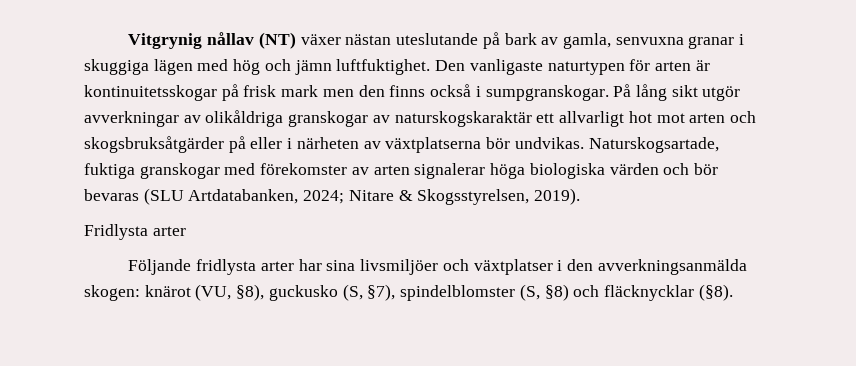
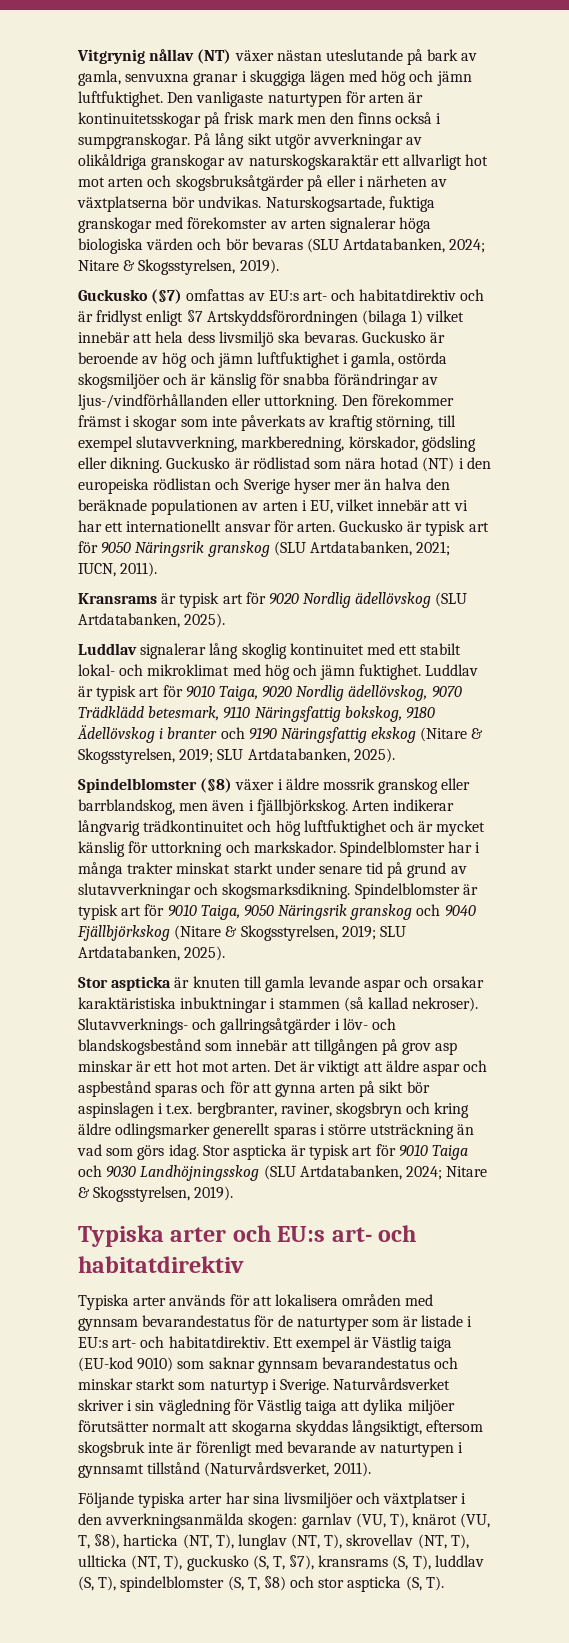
- Fridlysta arter
+ Guckusko (§7) omfattas av EU:s art- och habitatdirektiv och är fridlyst enligt §7 Artskyddsförordningen (bilaga 1) vilket innebär att hela dess livsmiljö ska bevaras. Guckusko är beroende av hög och jämn luftfuktighet i gamla, ostörda skogsmiljöer och är känslig för snabba förändringar av ljus-/vindförhållanden eller uttorkning. Den förekommer främst i skogar som inte påverkats av kraftig störning, till exempel slutavverkning, markberedning, körskador, gödsling eller dikning. Guckusko är rödlistad som nära hotad (NT) i den europeiska rödlistan och Sverige hyser mer än halva den beräknade populationen av arten i EU, vilket innebär att vi har ett internationellt ansvar för arten. Guckusko är typisk art för 9050 Näringsrik granskog (SLU Artdatabanken, 2021; IUCN, 2011).
+ Kransrams är typisk art för 9020 Nordlig ädellövskog (SLU Artdatabanken, 2025).
+ Luddlav signalerar lång skoglig kontinuitet med ett stabilt lokal- och mikroklimat med hög och jämn fuktighet. Luddlav är typisk art för 9010 Taiga, 9020 Nordlig ädellövskog, 9070 Trädklädd betesmark, 9110 Näringsfattig bokskog, 9180 Ädellövskog i branter och 9190 Näringsfattig ekskog (Nitare & Skogsstyrelsen, 2019; SLU Artdatabanken, 2025).
+ Spindelblomster (§8) växer i äldre mossrik granskog eller barrblandskog, men även i fjällbjörkskog. Arten indikerar långvarig trädkontinuitet och hög luftfuktighet och är mycket känslig för uttorkning och markskador. Spindelblomster har i många trakter minskat starkt under senare tid på grund av slutavverkningar och skogsmarksdikning. Spindelblomster är typisk art för 9010 Taiga, 9050 Näringsrik granskog och 9040 Fjällbjörkskog (Nitare & Skogsstyrelsen, 2019; SLU Artdatabanken, 2025).
+ Stor aspticka är knuten till gamla levande aspar och orsakar karaktäristiska inbuktningar i stammen (så kallad nekroser). Slutavverknings- och gallringsåtgärder i löv- och blandskogsbestånd som innebär att tillgången på grov asp minskar är ett hot mot arten. Det är viktigt att äldre aspar och aspbestånd sparas och för att gynna arten på sikt bör aspinslagen i t.ex. bergbranter, raviner, skogsbryn och kring äldre odlingsmarker generellt sparas i större utsträckning än vad som görs idag. Stor aspticka är typisk art för 9010 Taiga och 9030 Landhöjningsskog (SLU Artdatabanken, 2024; Nitare & Skogsstyrelsen, 2019).
+ Typiska arter och EU:s art- och habitatdirektiv
+ Typiska arter används för att lokalisera områden med gynnsam bevarandestatus för de naturtyper som är listade i EU:s art- och habitatdirektiv. Ett exempel är Västlig taiga (EU-kod 9010) som saknar gynnsam bevarandestatus och minskar starkt som naturtyp i Sverige. Naturvårdsverket skriver i sin vägledning för Västlig taiga att dylika miljöer förutsätter normalt att skogarna skyddas långsiktigt, eftersom skogsbruk inte är förenligt med bevarande av naturtypen i gynnsamt tillstånd (Naturvårdsverket, 2011).
- Följande fridlysta arter har sina livsmiljöer och växtplatser i den avverkningsanmälda skogen: knärot (VU, §8), guckusko (S, §7), spindelblomster (S, §8) och fläcknycklar (§8).
+ Följande typiska arter har sina livsmiljöer och växtplatser i den avverkningsanmälda skogen: garnlav (VU, T), knärot (VU, T, §8), harticka (NT, T), lunglav (NT, T), skrovellav (NT, T), ullticka (NT, T), guckusko (S, T, §7), kransrams (S, T), luddlav (S, T), spindelblomster (S, T, §8) och stor aspticka (S, T).

